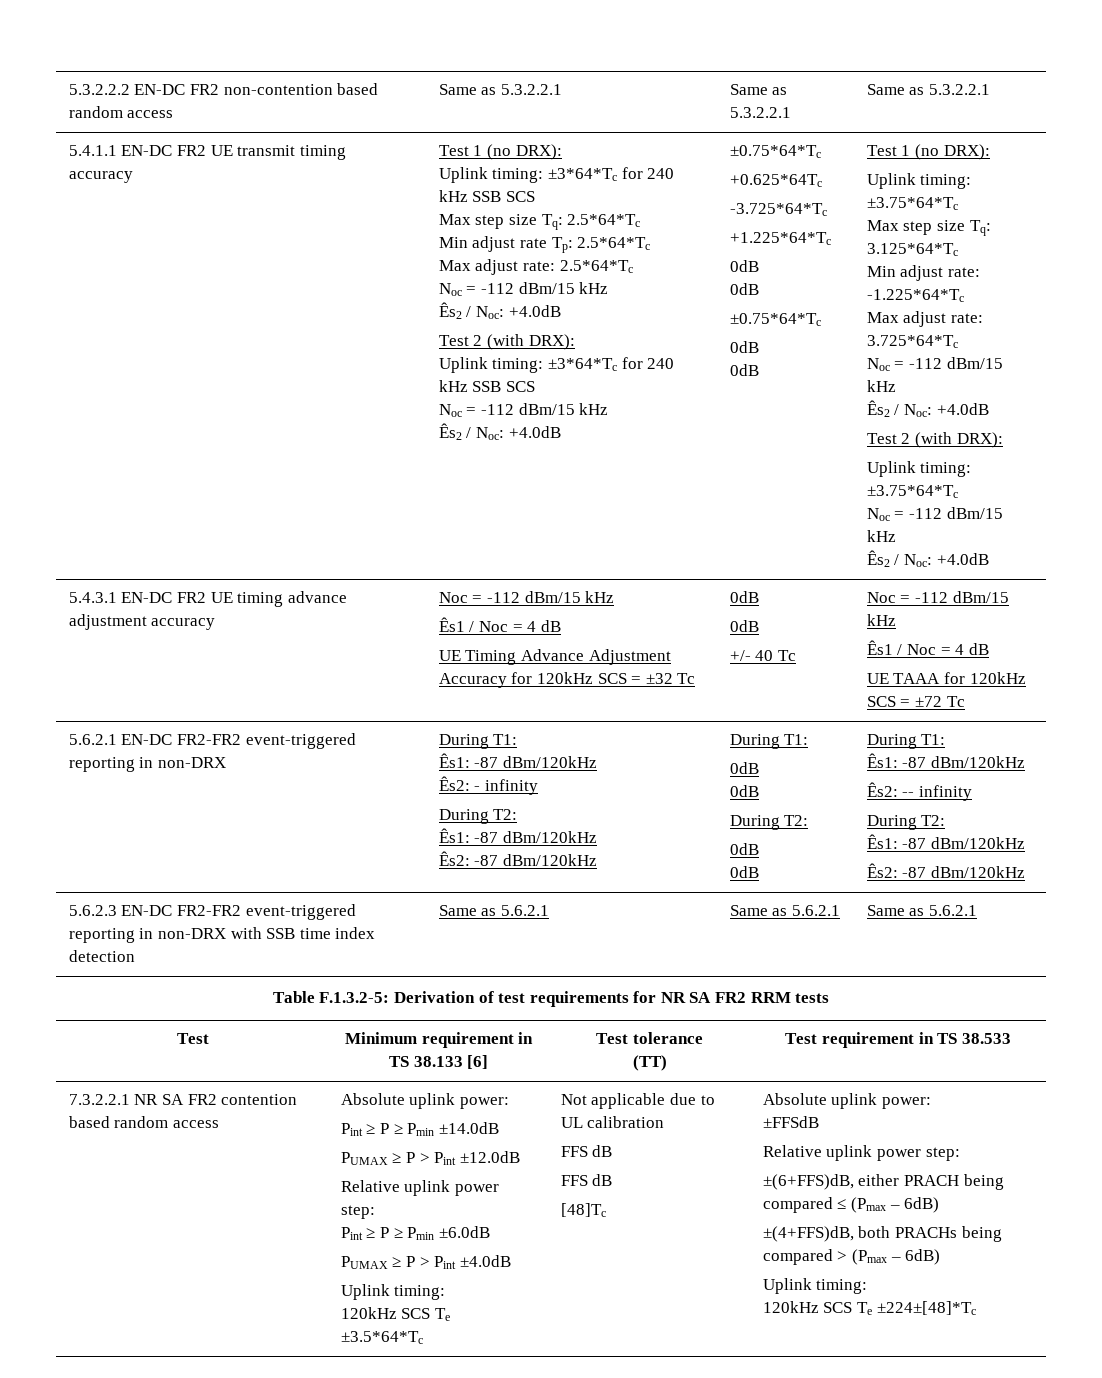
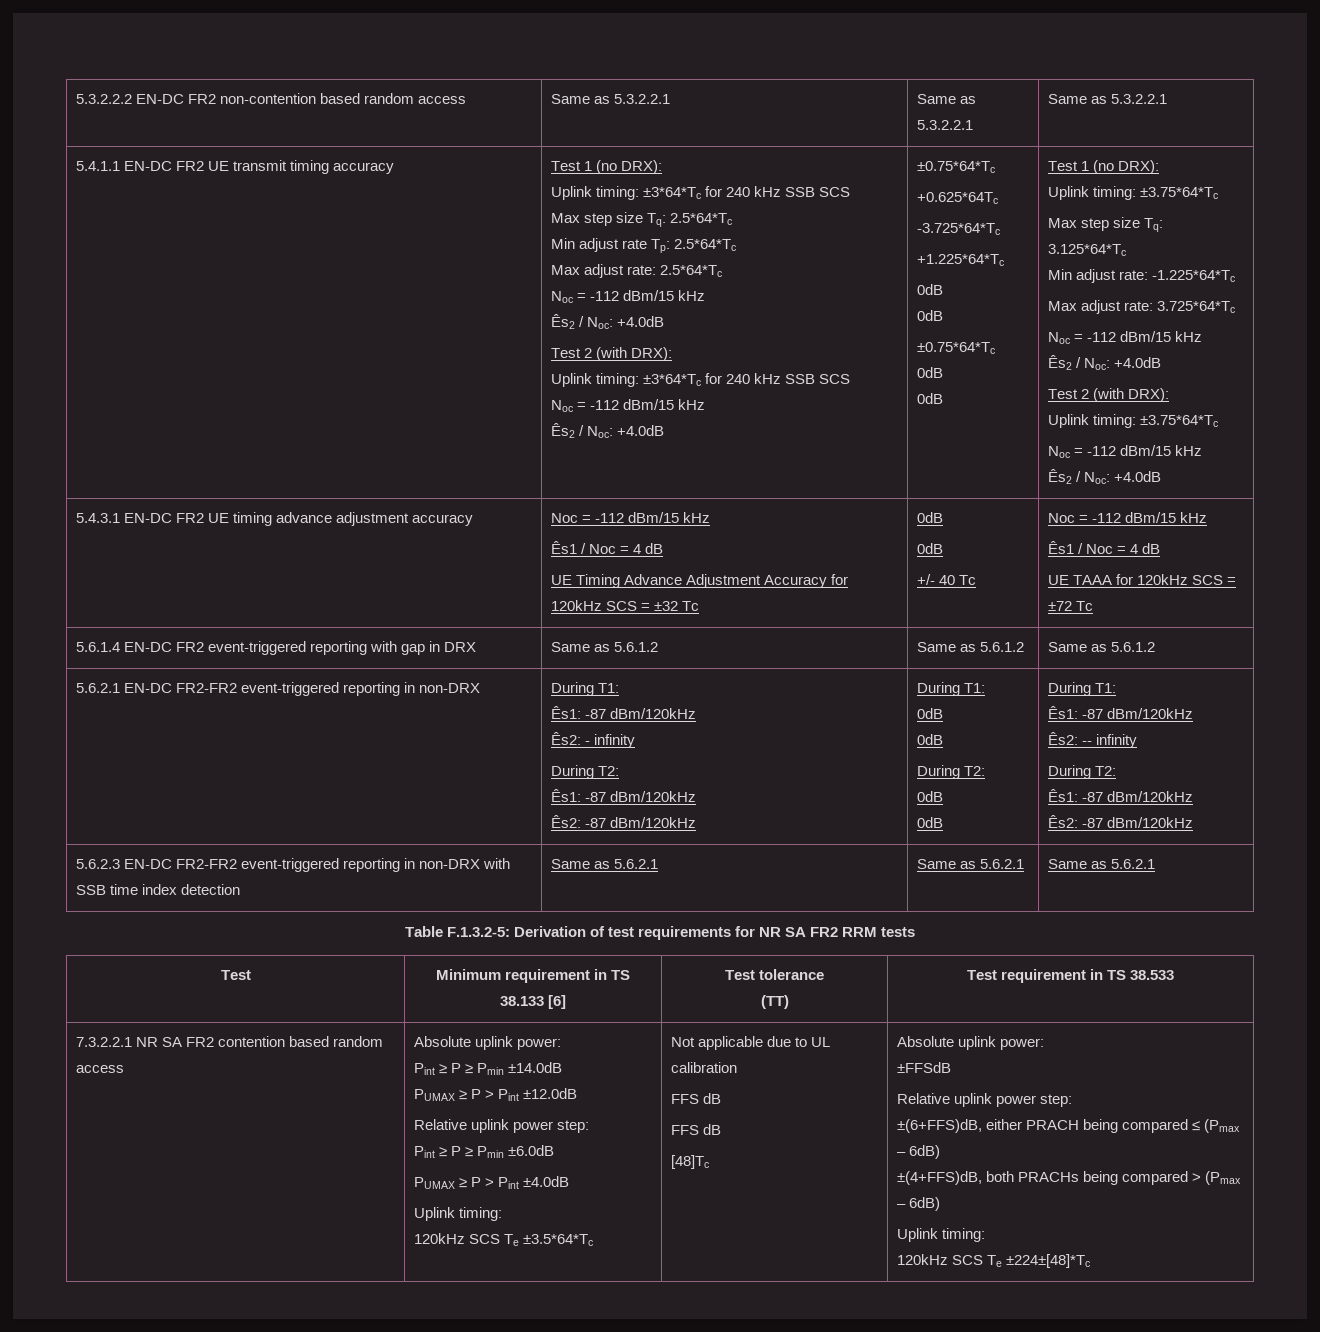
+ 5.6.1.4 EN-DC FR2 event-triggered reporting with gap in DRX | Same as 5.6.1.2 | Same as 5.6.1.2 | Same as 5.6.1.2

